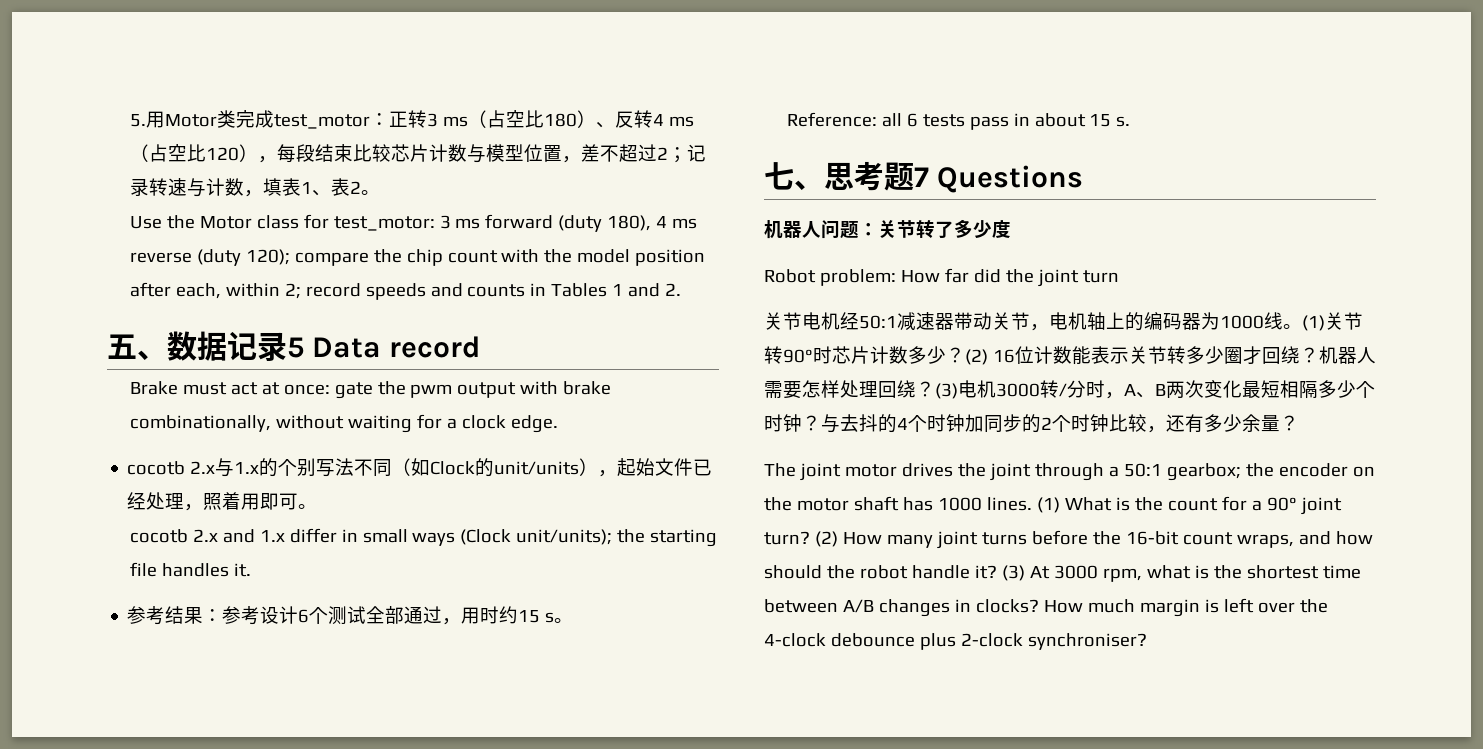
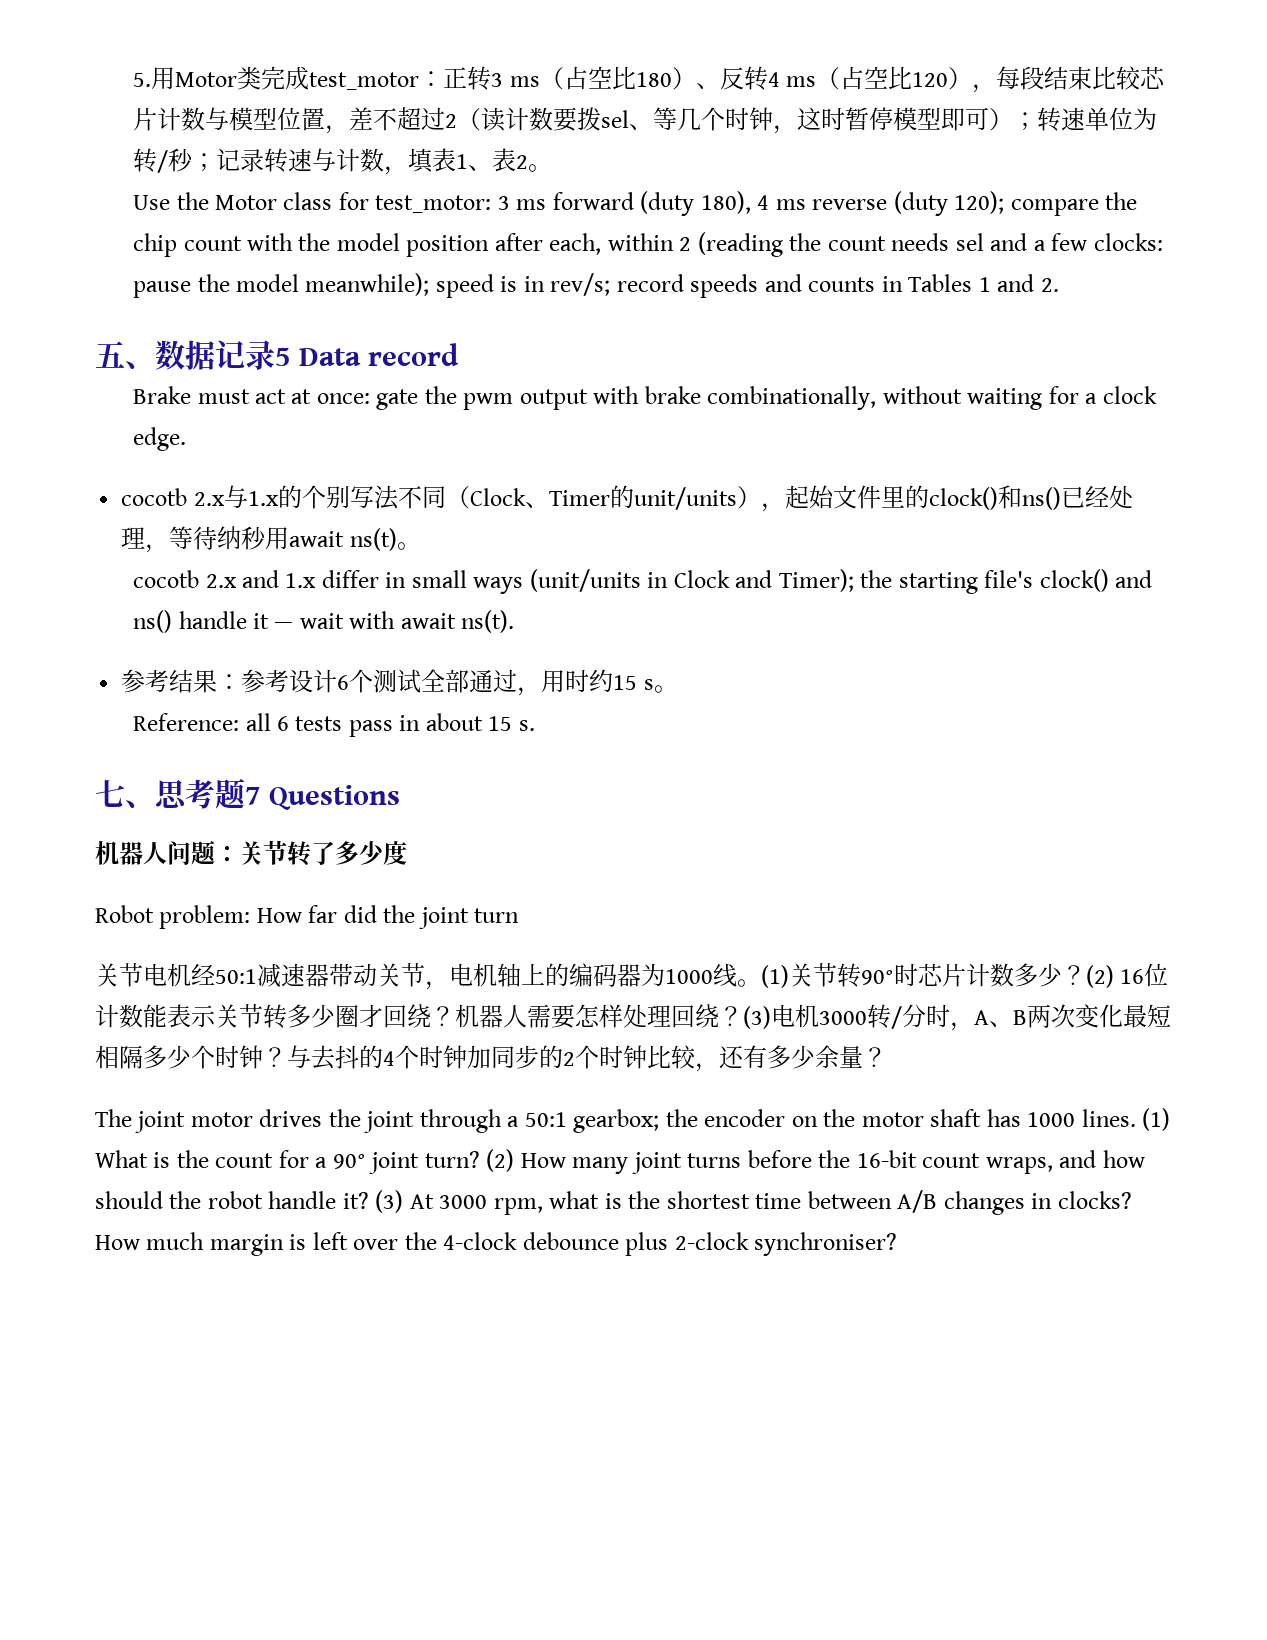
- 5.用Motor类完成test_motor：正转3 ms（占空比180）、反转4 ms（占空比120），每段结束比较芯片计数与模型位置，差不超过2；记录转速与计数，填表1、表2。
+ 5.用Motor类完成test_motor：正转3 ms（占空比180）、反转4 ms（占空比120），每段结束比较芯片计数与模型位置，差不超过2（读计数要拨sel、等几个时钟，这时暂停模型即可）；转速单位为转/秒；记录转速与计数，填表1、表2。
- Use the Motor class for test_motor: 3 ms forward (duty 180), 4 ms reverse (duty 120); compare the chip count with the model position after each, within 2; record speeds and counts in Tables 1 and 2.
+ Use the Motor class for test_motor: 3 ms forward (duty 180), 4 ms reverse (duty 120); compare the chip count with the model position after each, within 2 (reading the count needs sel and a few clocks: pause the model meanwhile); speed is in rev/s; record speeds and counts in Tables 1 and 2.
- cocotb 2.x与1.x的个别写法不同（如Clock的unit/units），起始文件已经处理，照着用即可。
+ cocotb 2.x与1.x的个别写法不同（Clock、Timer的unit/units），起始文件里的clock()和ns()已经处理，等待纳秒用await ns(t)。
- cocotb 2.x and 1.x differ in small ways (Clock unit/units); the starting file handles it.
+ cocotb 2.x and 1.x differ in small ways (unit/units in Clock and Timer); the starting file's clock() and ns() handle it — wait with await ns(t).

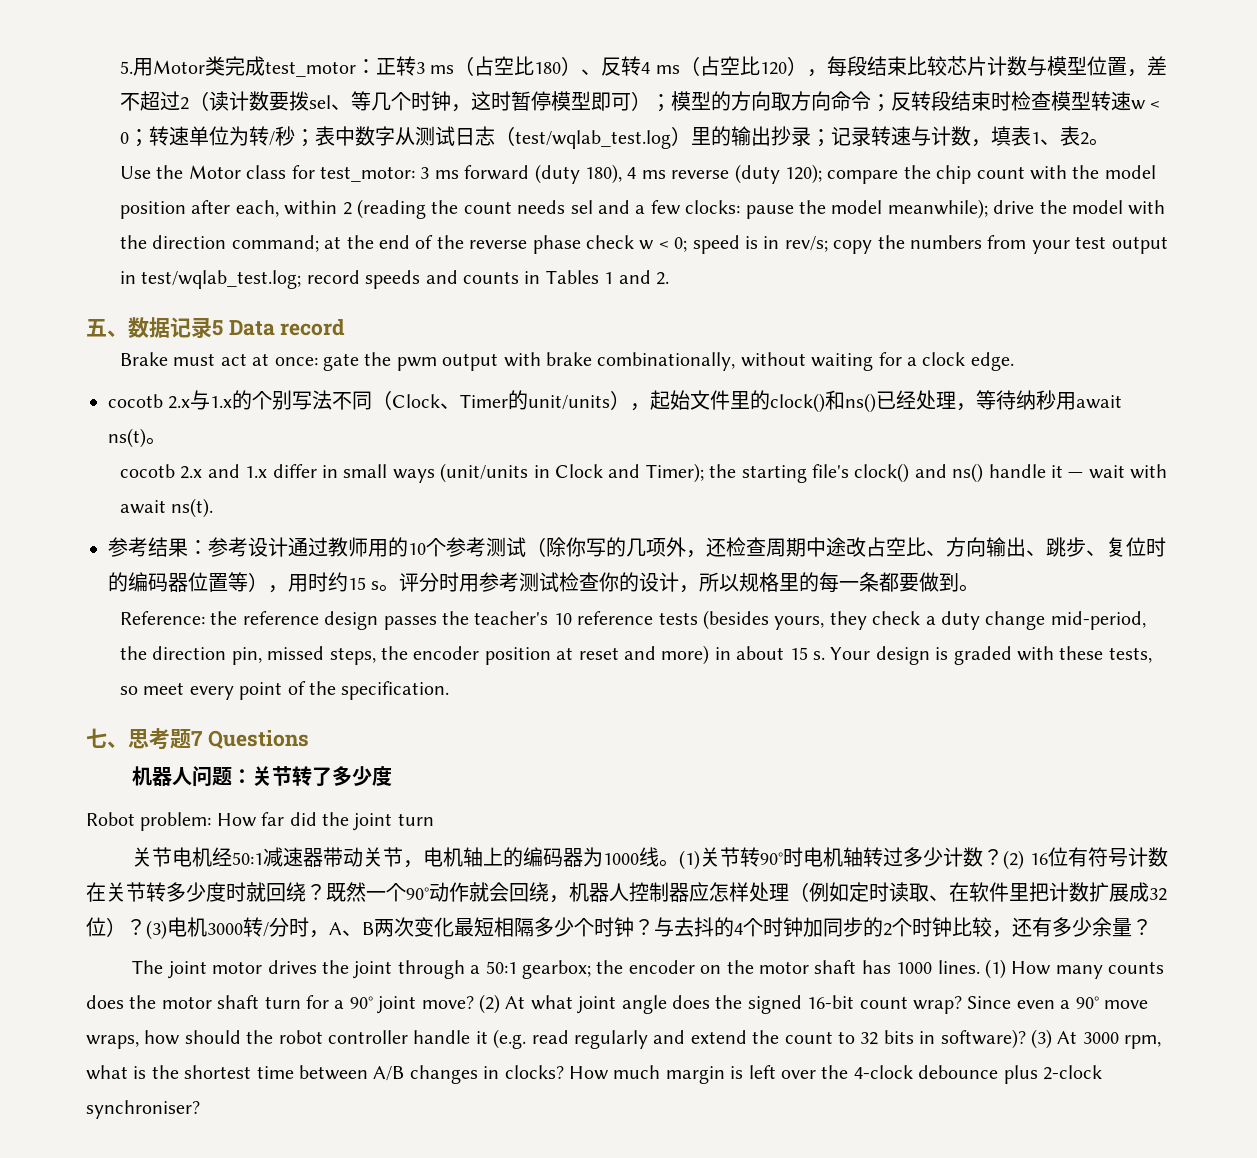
- 5.用Motor类完成test_motor：正转3 ms（占空比180）、反转4 ms（占空比120），每段结束比较芯片计数与模型位置，差不超过2（读计数要拨sel、等几个时钟，这时暂停模型即可）；转速单位为转/秒；记录转速与计数，填表1、表2。
+ 5.用Motor类完成test_motor：正转3 ms（占空比180）、反转4 ms（占空比120），每段结束比较芯片计数与模型位置，差不超过2（读计数要拨sel、等几个时钟，这时暂停模型即可）；模型的方向取方向命令；反转段结束时检查模型转速w < 0；转速单位为转/秒；表中数字从测试日志（test/wqlab_test.log）里的输出抄录；记录转速与计数，填表1、表2。
- Use the Motor class for test_motor: 3 ms forward (duty 180), 4 ms reverse (duty 120); compare the chip count with the model position after each, within 2 (reading the count needs sel and a few clocks: pause the model meanwhile); speed is in rev/s; record speeds and counts in Tables 1 and 2.
+ Use the Motor class for test_motor: 3 ms forward (duty 180), 4 ms reverse (duty 120); compare the chip count with the model position after each, within 2 (reading the count needs sel and a few clocks: pause the model meanwhile); drive the model with the direction command; at the end of the reverse phase check w < 0; speed is in rev/s; copy the numbers from your test output in test/wqlab_test.log; record speeds and counts in Tables 1 and 2.
- 参考结果：参考设计6个测试全部通过，用时约15 s。
- Reference: all 6 tests pass in about 15 s.
+ 参考结果：参考设计通过教师用的10个参考测试（除你写的几项外，还检查周期中途改占空比、方向输出、跳步、复位时的编码器位置等），用时约15 s。评分时用参考测试检查你的设计，所以规格里的每一条都要做到。
+ Reference: the reference design passes the teacher's 10 reference tests (besides yours, they check a duty change mid-period, the direction pin, missed steps, the encoder position at reset and more) in about 15 s. Your design is graded with these tests, so meet every point of the specification.
- (1)关节转90°时芯片计数多少？(2) 16位计数能表示关节转多少圈才回绕？机器人需要怎样处理回绕？
+ (1)关节转90°时电机轴转过多少计数？(2) 16位有符号计数在关节转多少度时就回绕？既然一个90°动作就会回绕，机器人控制器应怎样处理（例如定时读取、在软件里把计数扩展成32位）？
- (1) What is the count for a 90° joint turn? (2) How many joint turns before the 16-bit count wraps, and how should the robot handle it?
+ (1) How many counts does the motor shaft turn for a 90° joint move? (2) At what joint angle does the signed 16-bit count wrap? Since even a 90° move wraps, how should the robot controller handle it (e.g. read regularly and extend the count to 32 bits in software)?

